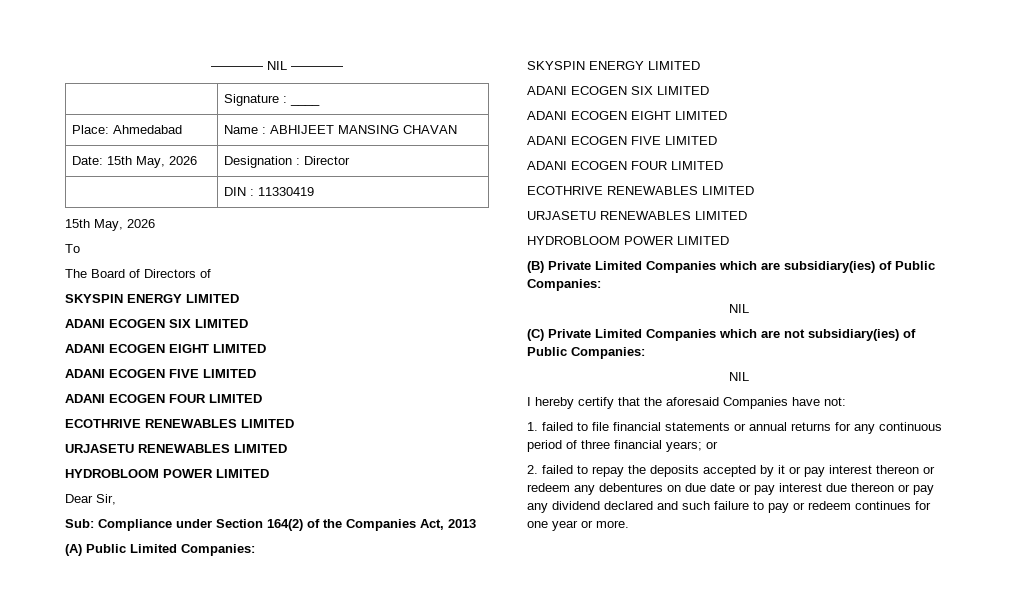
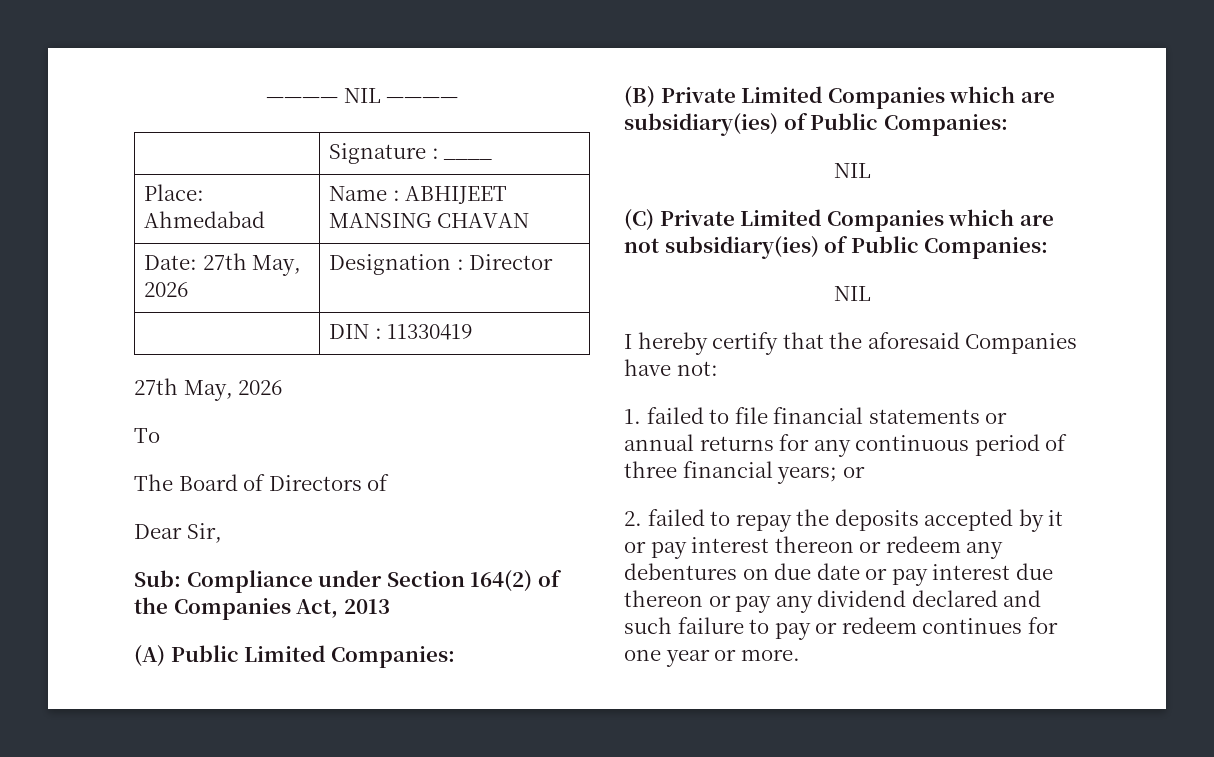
- Date: 15th May, 2026 | Designation : Director
+ Date: 27th May, 2026 | Designation : Director
  | DIN : 11330419
- 15th May, 2026
+ 27th May, 2026
  The Board of Directors of
- SKYSPIN ENERGY LIMITED
- ADANI ECOGEN SIX LIMITED
- ADANI ECOGEN EIGHT LIMITED
- ADANI ECOGEN FIVE LIMITED
- ADANI ECOGEN FOUR LIMITED
- ECOTHRIVE RENEWABLES LIMITED
- URJASETU RENEWABLES LIMITED
- HYDROBLOOM POWER LIMITED
  (A) Public Limited Companies:
- SKYSPIN ENERGY LIMITED
- ADANI ECOGEN SIX LIMITED
- ADANI ECOGEN EIGHT LIMITED
- ADANI ECOGEN FIVE LIMITED
- ADANI ECOGEN FOUR LIMITED
- ECOTHRIVE RENEWABLES LIMITED
- URJASETU RENEWABLES LIMITED
- HYDROBLOOM POWER LIMITED

